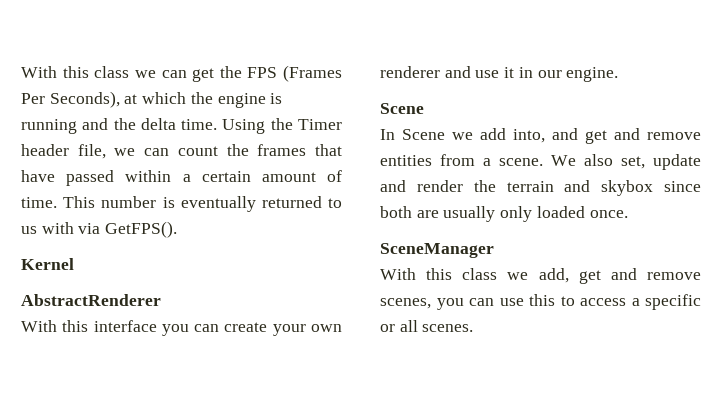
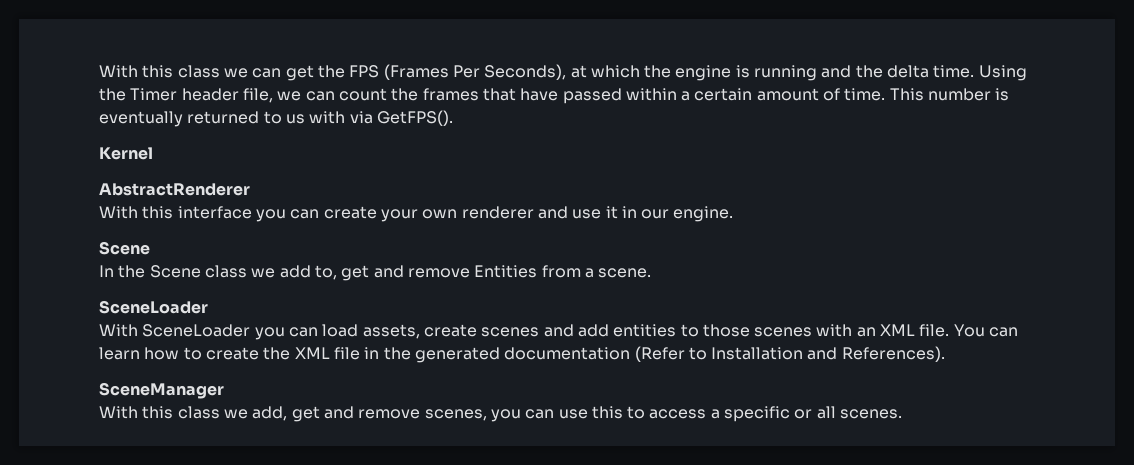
- In Scene we add into, and get and remove entities from a scene. We also set, update and render the terrain and skybox since both are usually only loaded once.
+ In the Scene class we add to, get and remove Entities from a scene.
+ SceneLoader
+ With SceneLoader you can load assets, create scenes and add entities to those scenes with an XML file. You can learn how to create the XML file in the generated documentation (Refer to Installation and References).

